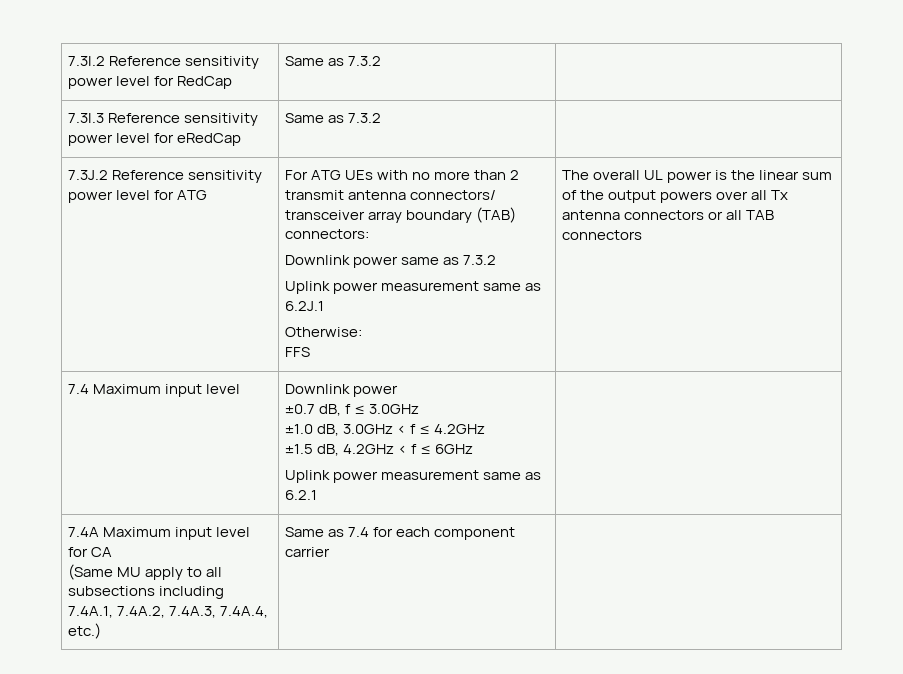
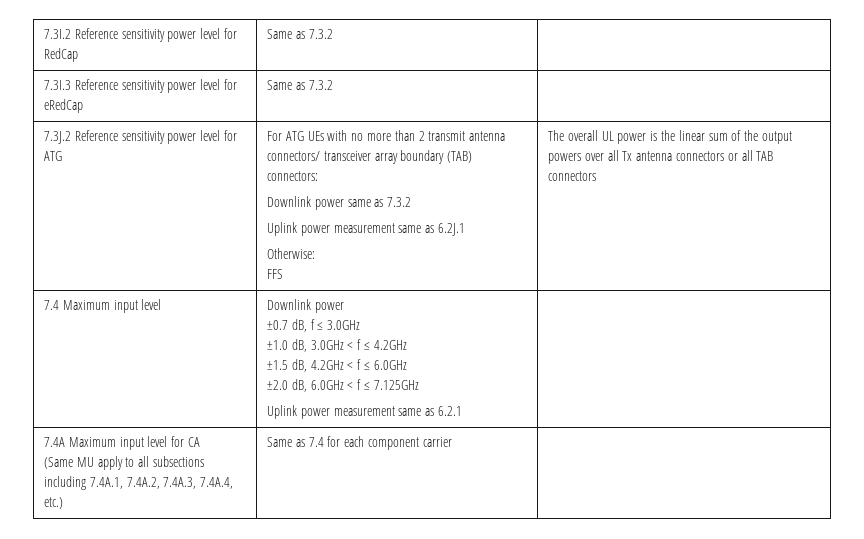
  7.4 Maximum input level | Downlink power
  ±0.7 dB, f ≤ 3.0GHz
  ±1.0 dB, 3.0GHz < f ≤ 4.2GHz
- ±1.5 dB, 4.2GHz < f ≤ 6GHz
+ ±1.5 dB, 4.2GHz < f ≤ 6.0GHz
+ ±2.0 dB, 6.0GHz < f ≤ 7.125GHz

